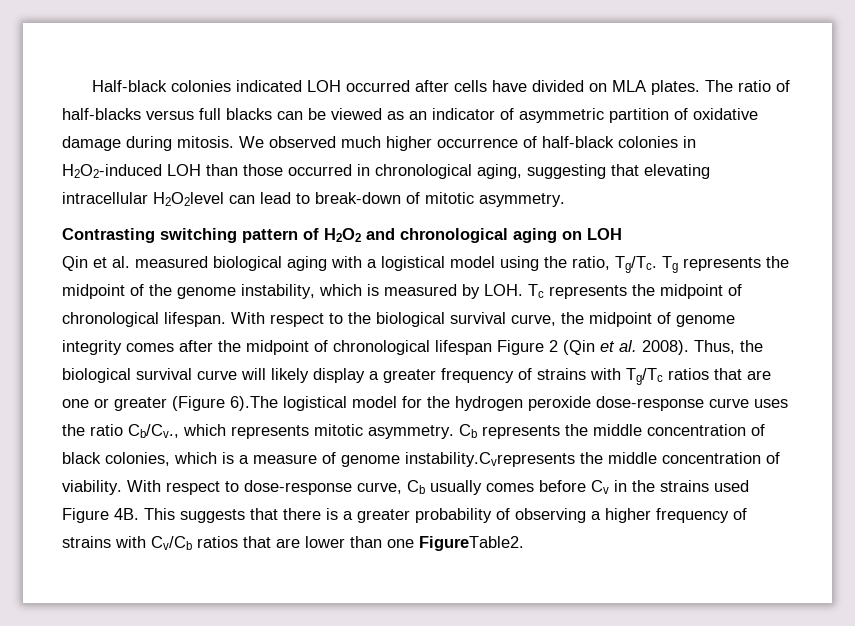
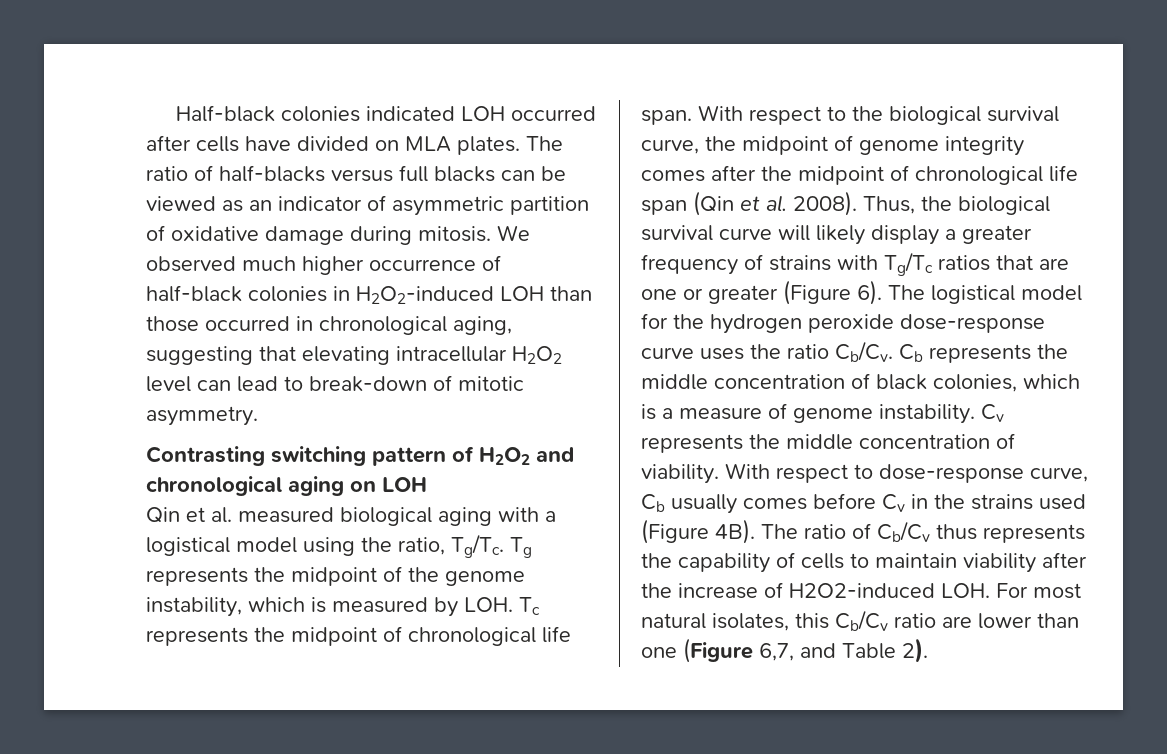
- We observed much higher occurrence of half-black colonies in H2O2-induced LOH than those occurred in chronological aging, suggesting that elevating intracellular H2O2level can lead to break-down of mitotic asymmetry.
+ We observed much higher occurrence of half-black colonies in H2O2-induced LOH than those occurred in chronological aging, suggesting that elevating intracellular H2O2 level can lead to break-down of mitotic asymmetry.
- Tg represents the midpoint of the genome instability, which is measured by LOH. Tc represents the midpoint of chronological lifespan.
+ Tg represents the midpoint of the genome instability, which is measured by LOH. Tc represents the midpoint of chronological life span.
- With respect to the biological survival curve, the midpoint of genome integrity comes after the midpoint of chronological lifespan Figure 2 (Qin et al. 2008).
+ With respect to the biological survival curve, the midpoint of genome integrity comes after the midpoint of chronological life span (Qin et al. 2008).
- Thus, the biological survival curve will likely display a greater frequency of strains with Tg/Tc ratios that are one or greater (Figure 6).The logistical model for the hydrogen peroxide dose-response curve uses the ratio Cb/Cv., which represents mitotic asymmetry.
+ Thus, the biological survival curve will likely display a greater frequency of strains with Tg/Tc ratios that are one or greater (Figure 6). The logistical model for the hydrogen peroxide dose-response curve uses the ratio Cb/Cv.
- Cb represents the middle concentration of black colonies, which is a measure of genome instability.Cvrepresents the middle concentration of viability.
+ Cb represents the middle concentration of black colonies, which is a measure of genome instability. Cv represents the middle concentration of viability.
- With respect to dose-response curve, Cb usually comes before Cv in the strains used Figure 4B. This suggests that there is a greater probability of observing a higher frequency of strains with Cv/Cb ratios that are lower than one FigureTable2.
+ With respect to dose-response curve, Cb usually comes before Cv in the strains used (Figure 4B). The ratio of Cb/Cv thus represents the capability of cells to maintain viability after the increase of H2O2-induced LOH. For most natural isolates, this Cb/Cv ratio are lower than one (Figure 6,7, and Table 2).

